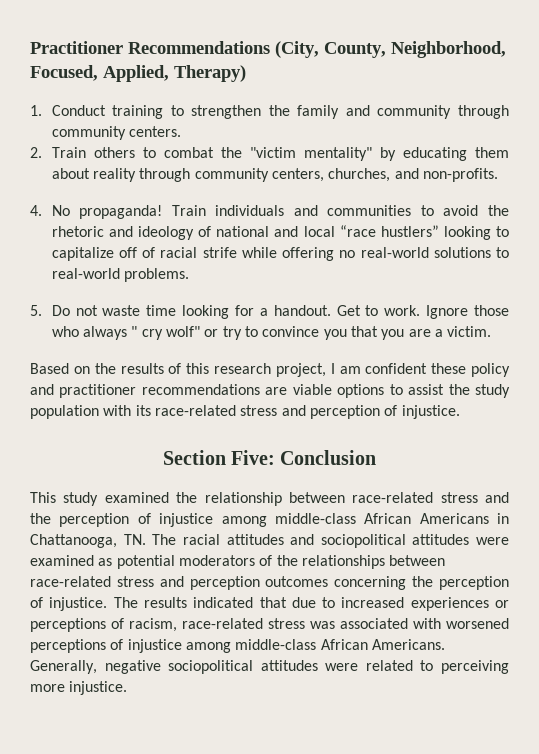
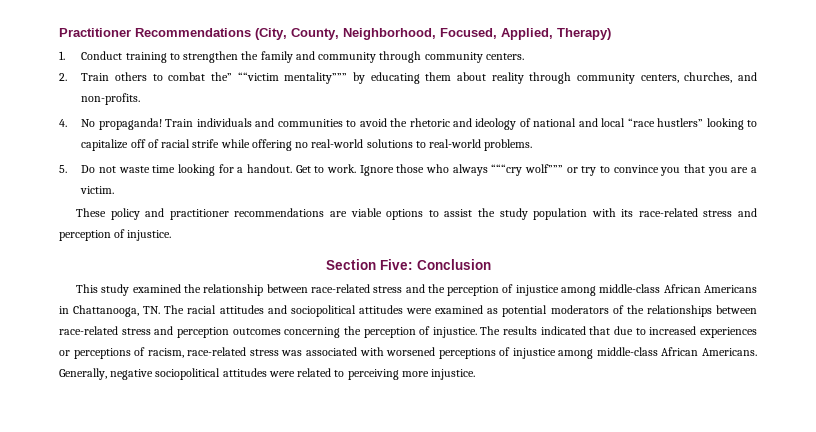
- 2. Train others to combat the "victim mentality" by educating them about reality through community centers, churches, and non-profits.
+ 2. Train others to combat the” ““victim mentality””” by educating them about reality through community centers, churches, and non-profits.
- Ignore those who always " cry wolf" or try to convince you that you are a victim.
+ Ignore those who always “““cry wolf””” or try to convince you that you are a victim.
- Based on the results of this research project, I am confident these policy and practitioner recommendations are viable options to assist the study population with its race-related stress and perception of injustice.
+ These policy and practitioner recommendations are viable options to assist the study population with its race-related stress and perception of injustice.

